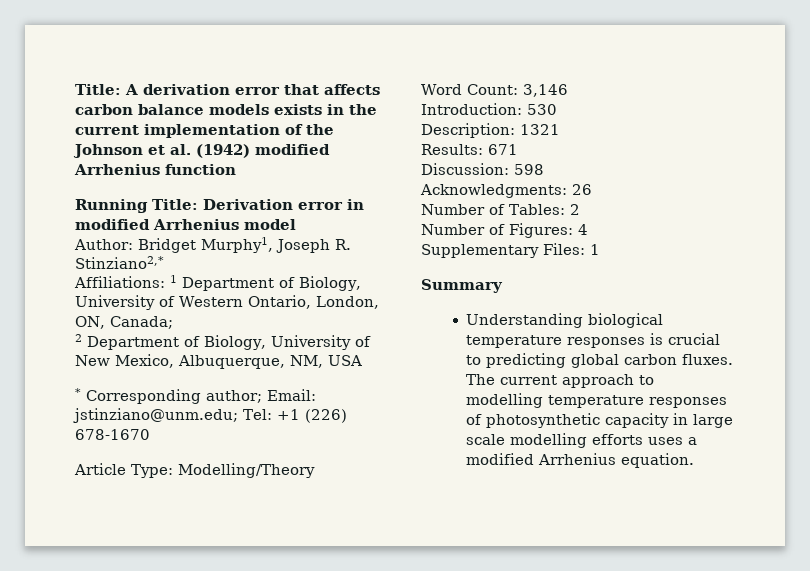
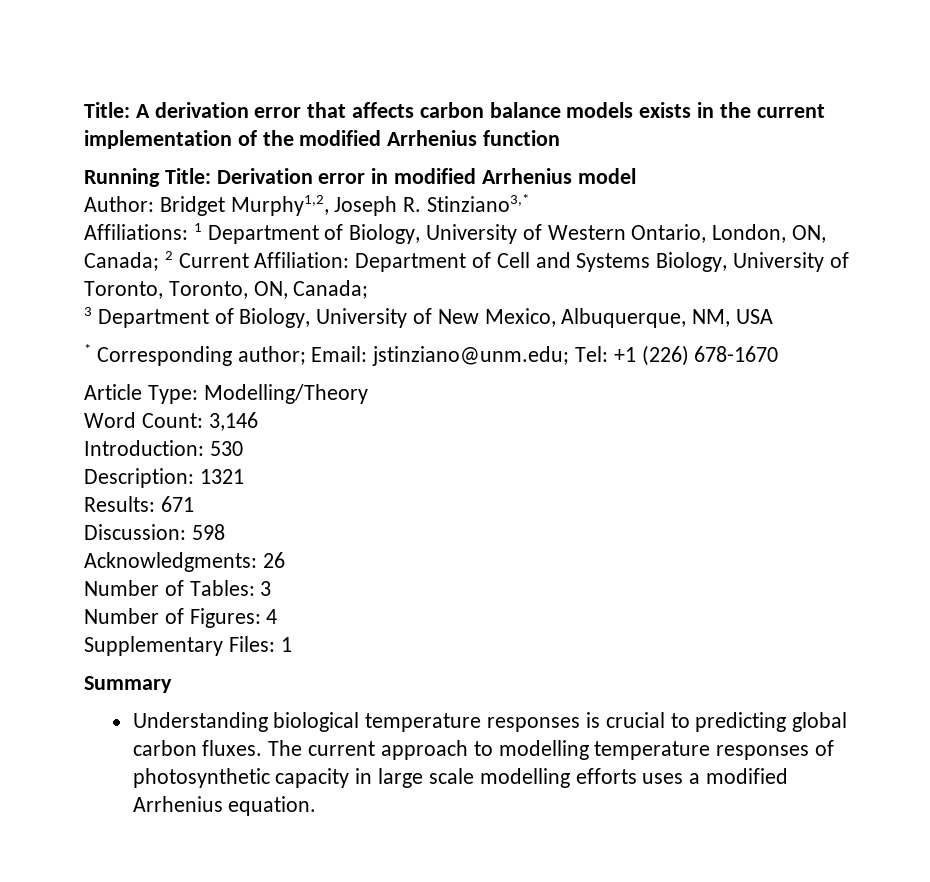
- Title: A derivation error that affects carbon balance models exists in the current implementation of the Johnson et al. (1942) modified Arrhenius function
+ Title: A derivation error that affects carbon balance models exists in the current implementation of the modified Arrhenius function
- Author: Bridget Murphy1, Joseph R. Stinziano2,*
+ Author: Bridget Murphy1,2, Joseph R. Stinziano3,*
- Affiliations: 1 Department of Biology, University of Western Ontario, London, ON, Canada;
- 2 Department of Biology, University of New Mexico, Albuquerque, NM, USA
+ Affiliations: 1 Department of Biology, University of Western Ontario, London, ON, Canada; 2 Current Affiliation: Department of Cell and Systems Biology, University of Toronto, Toronto, ON, Canada;
+ 3 Department of Biology, University of New Mexico, Albuquerque, NM, USA
- Number of Tables: 2
+ Number of Tables: 3

